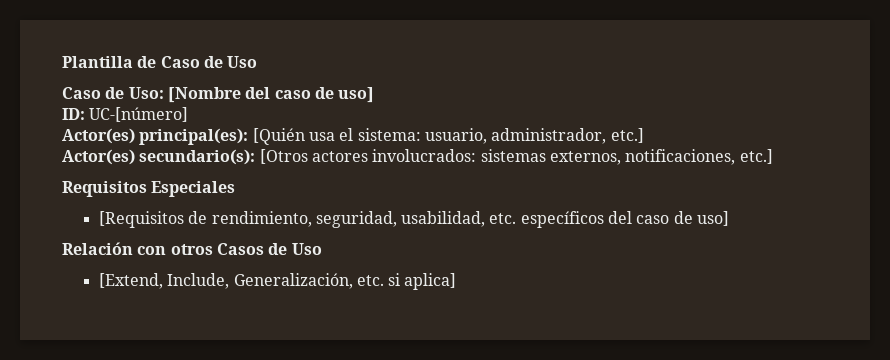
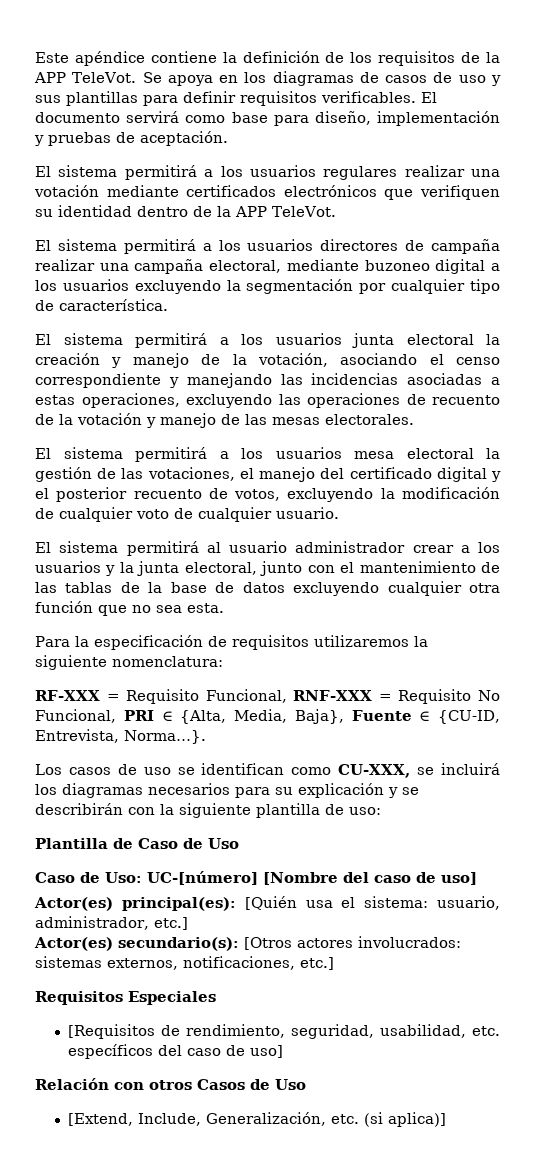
+ Este apéndice contiene la definición de los requisitos de la APP TeleVot. Se apoya en los diagramas de casos de uso y sus plantillas para definir requisitos verificables. El documento servirá como base para diseño, implementación y pruebas de aceptación.
+ El sistema permitirá a los usuarios regulares realizar una votación mediante certificados electrónicos que verifiquen su identidad dentro de la APP TeleVot.
+ El sistema permitirá a los usuarios directores de campaña realizar una campaña electoral, mediante buzoneo digital a los usuarios excluyendo la segmentación por cualquier tipo de característica.
+ El sistema permitirá a los usuarios junta electoral la creación y manejo de la votación, asociando el censo correspondiente y manejando las incidencias asociadas a estas operaciones, excluyendo las operaciones de recuento de la votación y manejo de las mesas electorales.
+ El sistema permitirá a los usuarios mesa electoral la gestión de las votaciones, el manejo del certificado digital y el posterior recuento de votos, excluyendo la modificación de cualquier voto de cualquier usuario.
+ El sistema permitirá al usuario administrador crear a los usuarios y la junta electoral, junto con el mantenimiento de las tablas de la base de datos excluyendo cualquier otra función que no sea esta.
+ Para la especificación de requisitos utilizaremos la siguiente nomenclatura:
+ RF-XXX = Requisito Funcional, RNF-XXX = Requisito No Funcional, PRI ∈ {Alta, Media, Baja}, Fuente ∈ {CU-ID, Entrevista, Norma…}.
+ Los casos de uso se identifican como CU-XXX, se incluirá los diagramas necesarios para su explicación y se describirán con la siguiente plantilla de uso:
- Caso de Uso: [Nombre del caso de uso]
+ Caso de Uso: UC-[número] [Nombre del caso de uso]
- ID: UC-[número]
- [Extend, Include, Generalización, etc. si aplica]
+ [Extend, Include, Generalización, etc. (si aplica)]

